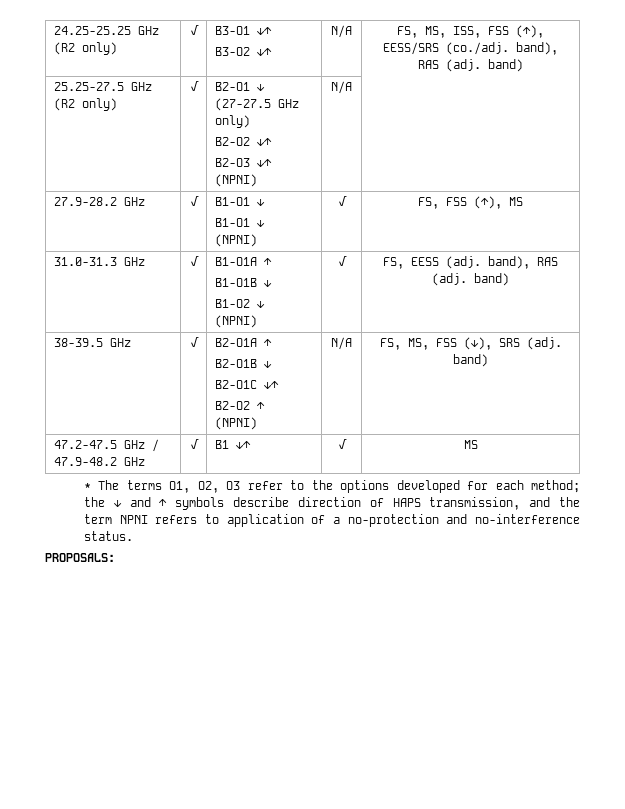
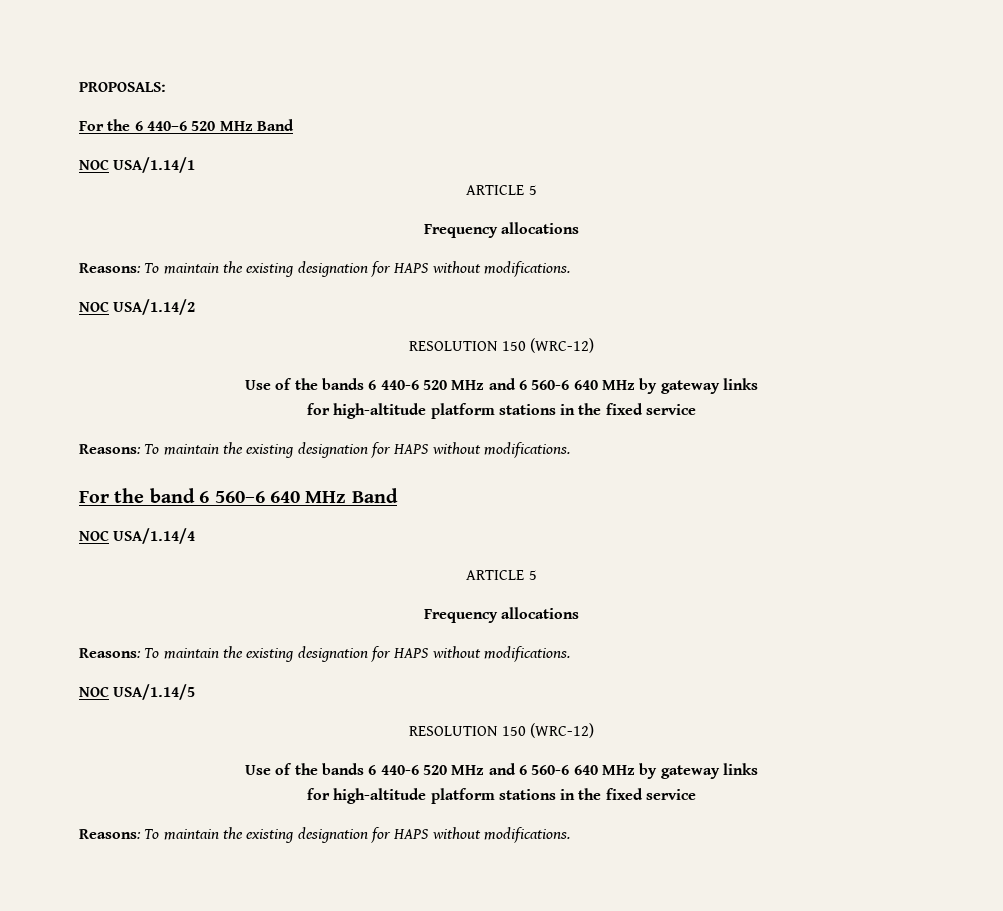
- 24.25-25.25 GHz (R2 only) | √ | B3-O1 ↓↑
- B3-O2 ↓↑ | N/A | FS, MS, ISS, FSS (↑), EESS/SRS (co./adj. band), RAS (adj. band)
- 25.25-27.5 GHz (R2 only) | √ | B2-O1 ↓ (27-27.5 GHz only)
- B2-O2 ↓↑
- B2-O3 ↓↑ (NPNI) | N/A |
- 27.9-28.2 GHz | √ | B1-O1 ↓
- B1-O1 ↓ (NPNI) | √ | FS, FSS (↑), MS
- 31.0-31.3 GHz | √ | B1-O1A ↑
- B1-O1B ↓
- B1-O2 ↓ (NPNI) | √ | FS, EESS (adj. band), RAS (adj. band)
- 38-39.5 GHz | √ | B2-O1A ↑
- B2-O1B ↓
- B2-O1C ↓↑
- B2-O2 ↑ (NPNI) | N/A | FS, MS, FSS (↓), SRS (adj. band)
- 47.2-47.5 GHz / 47.9-48.2 GHz | √ | B1 ↓↑ | √ | MS
- * The terms O1, O2, O3 refer to the options developed for each method; the ↓ and ↑ symbols describe direction of HAPS transmission, and the term NPNI refers to application of a no-protection and no-interference status.
  PROPOSALS:
+ For the 6 440–6 520 MHz Band
+ NOC USA/1.14/1
+ ARTICLE 5
+ Frequency allocations
+ Reasons: To maintain the existing designation for HAPS without modifications.
+ NOC USA/1.14/2
+ RESOLUTION 150 (WRC-12)
+ Use of the bands 6 440-6 520 MHz and 6 560-6 640 MHz by gateway links
+ for high-altitude platform stations in the fixed service
+ Reasons: To maintain the existing designation for HAPS without modifications.
+ For the band 6 560–6 640 MHz Band
+ NOC USA/1.14/4
+ ARTICLE 5
+ Frequency allocations
+ Reasons: To maintain the existing designation for HAPS without modifications.
+ NOC USA/1.14/5
+ RESOLUTION 150 (WRC-12)
+ Use of the bands 6 440-6 520 MHz and 6 560-6 640 MHz by gateway links
+ for high-altitude platform stations in the fixed service
+ Reasons: To maintain the existing designation for HAPS without modifications.

